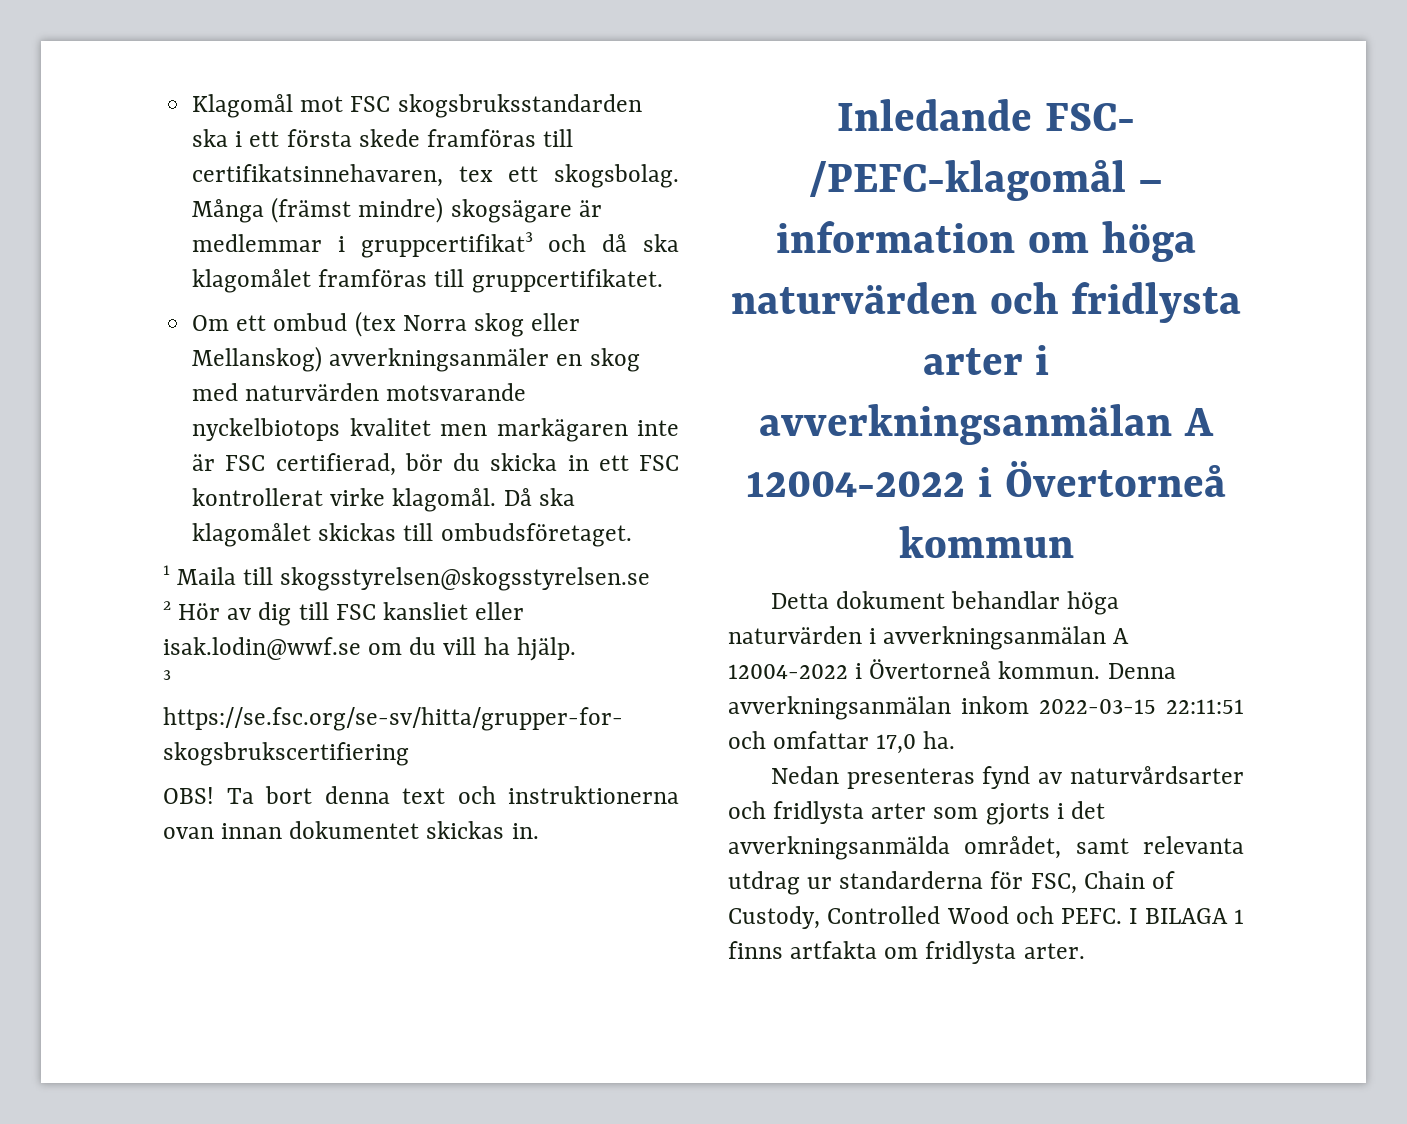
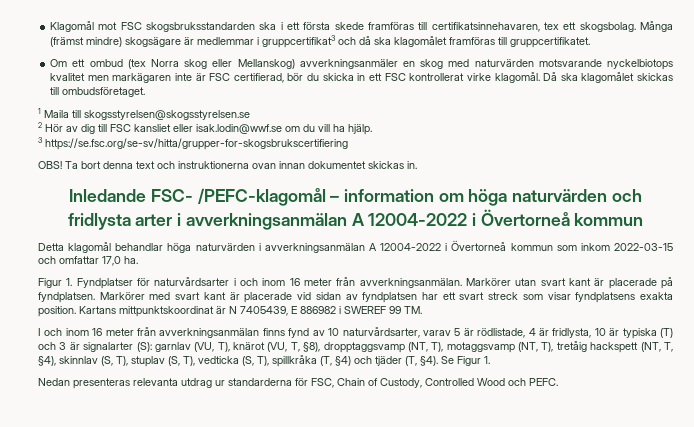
- Detta dokument behandlar höga naturvärden i avverkningsanmälan A 12004-2022 i Övertorneå kommun. Denna avverkningsanmälan inkom 2022-03-15 22:11:51 och omfattar 17,0 ha.
+ Detta klagomål behandlar höga naturvärden i avverkningsanmälan A 12004-2022 i Övertorneå kommun som inkom 2022-03-15 och omfattar 17,0 ha.
- Nedan presenteras fynd av naturvårdsarter och fridlysta arter som gjorts i det avverkningsanmälda området, samt relevanta utdrag ur standarderna för FSC, Chain of Custody, Controlled Wood och PEFC. I BILAGA 1 finns artfakta om fridlysta arter.
+ Figur 1. Fyndplatser för naturvårdsarter i och inom 16 meter från avverkningsanmälan. Markörer utan svart kant är placerade på fyndplatsen. Markörer med svart kant är placerade vid sidan av fyndplatsen har ett svart streck som visar fyndplatsens exakta position. Kartans mittpunktskoordinat är N 7405439, E 886982 i SWEREF 99 TM.
+ I och inom 16 meter från avverkningsanmälan finns fynd av 10 naturvårdsarter, varav 5 är rödlistade, 4 är fridlysta, 10 är typiska (T) och 3 är signalarter (S): garnlav (VU, T), knärot (VU, T, §8), dropptaggsvamp (NT, T), motaggsvamp (NT, T), tretåig hackspett (NT, T, §4), skinnlav (S, T), stuplav (S, T), vedticka (S, T), spillkråka (T, §4) och tjäder (T, §4). Se Figur 1.
+ Nedan presenteras relevanta utdrag ur standarderna för FSC, Chain of Custody, Controlled Wood och PEFC.

